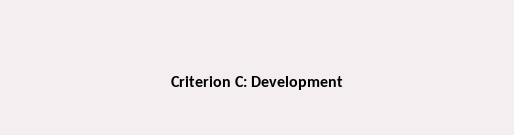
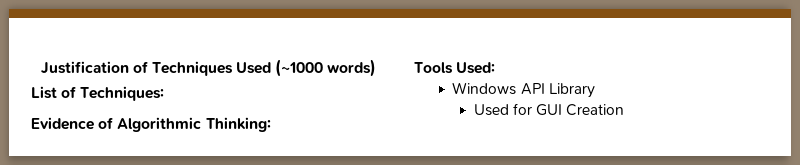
- Criterion C: Development
+ Justification of Techniques Used (~1000 words)
+ List of Techniques:
+ Evidence of Algorithmic Thinking:
+ Tools Used:
+ Windows API Library
+ Used for GUI Creation

